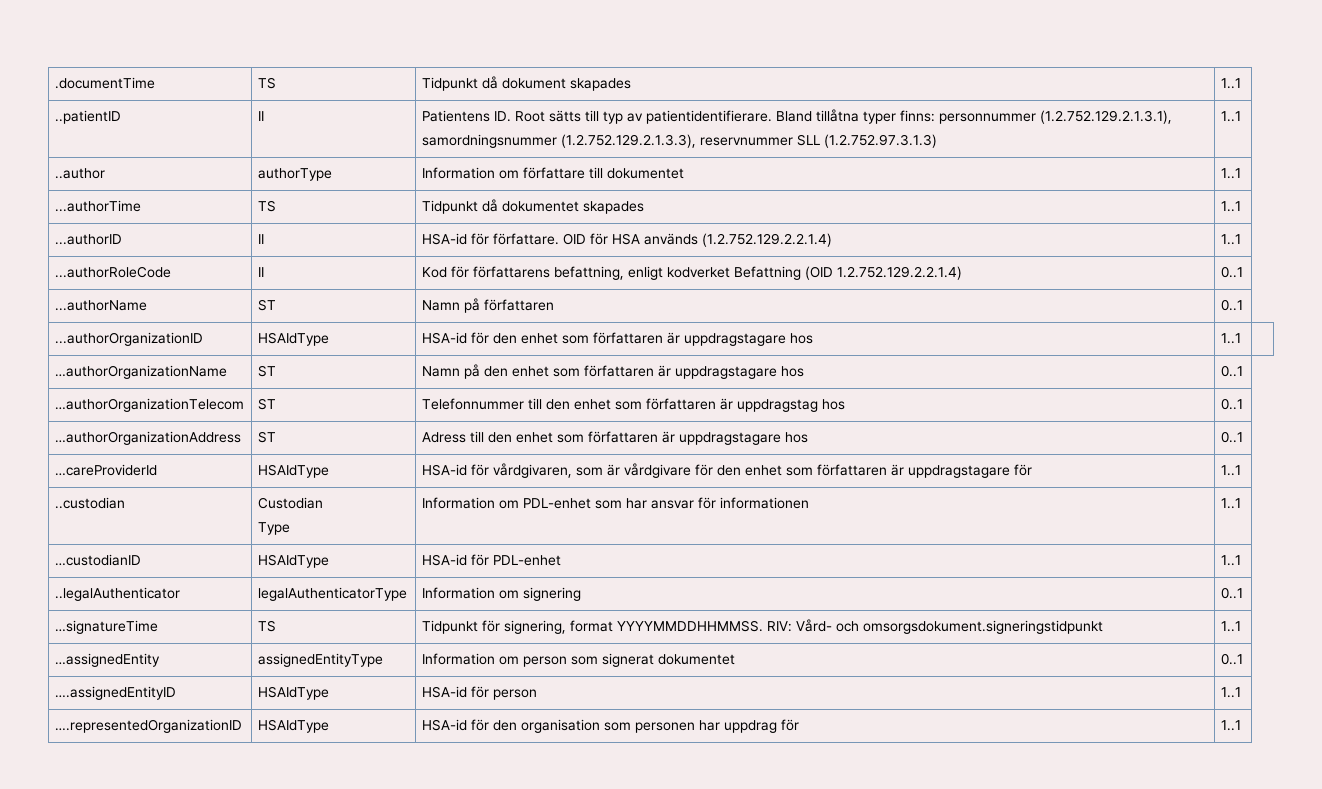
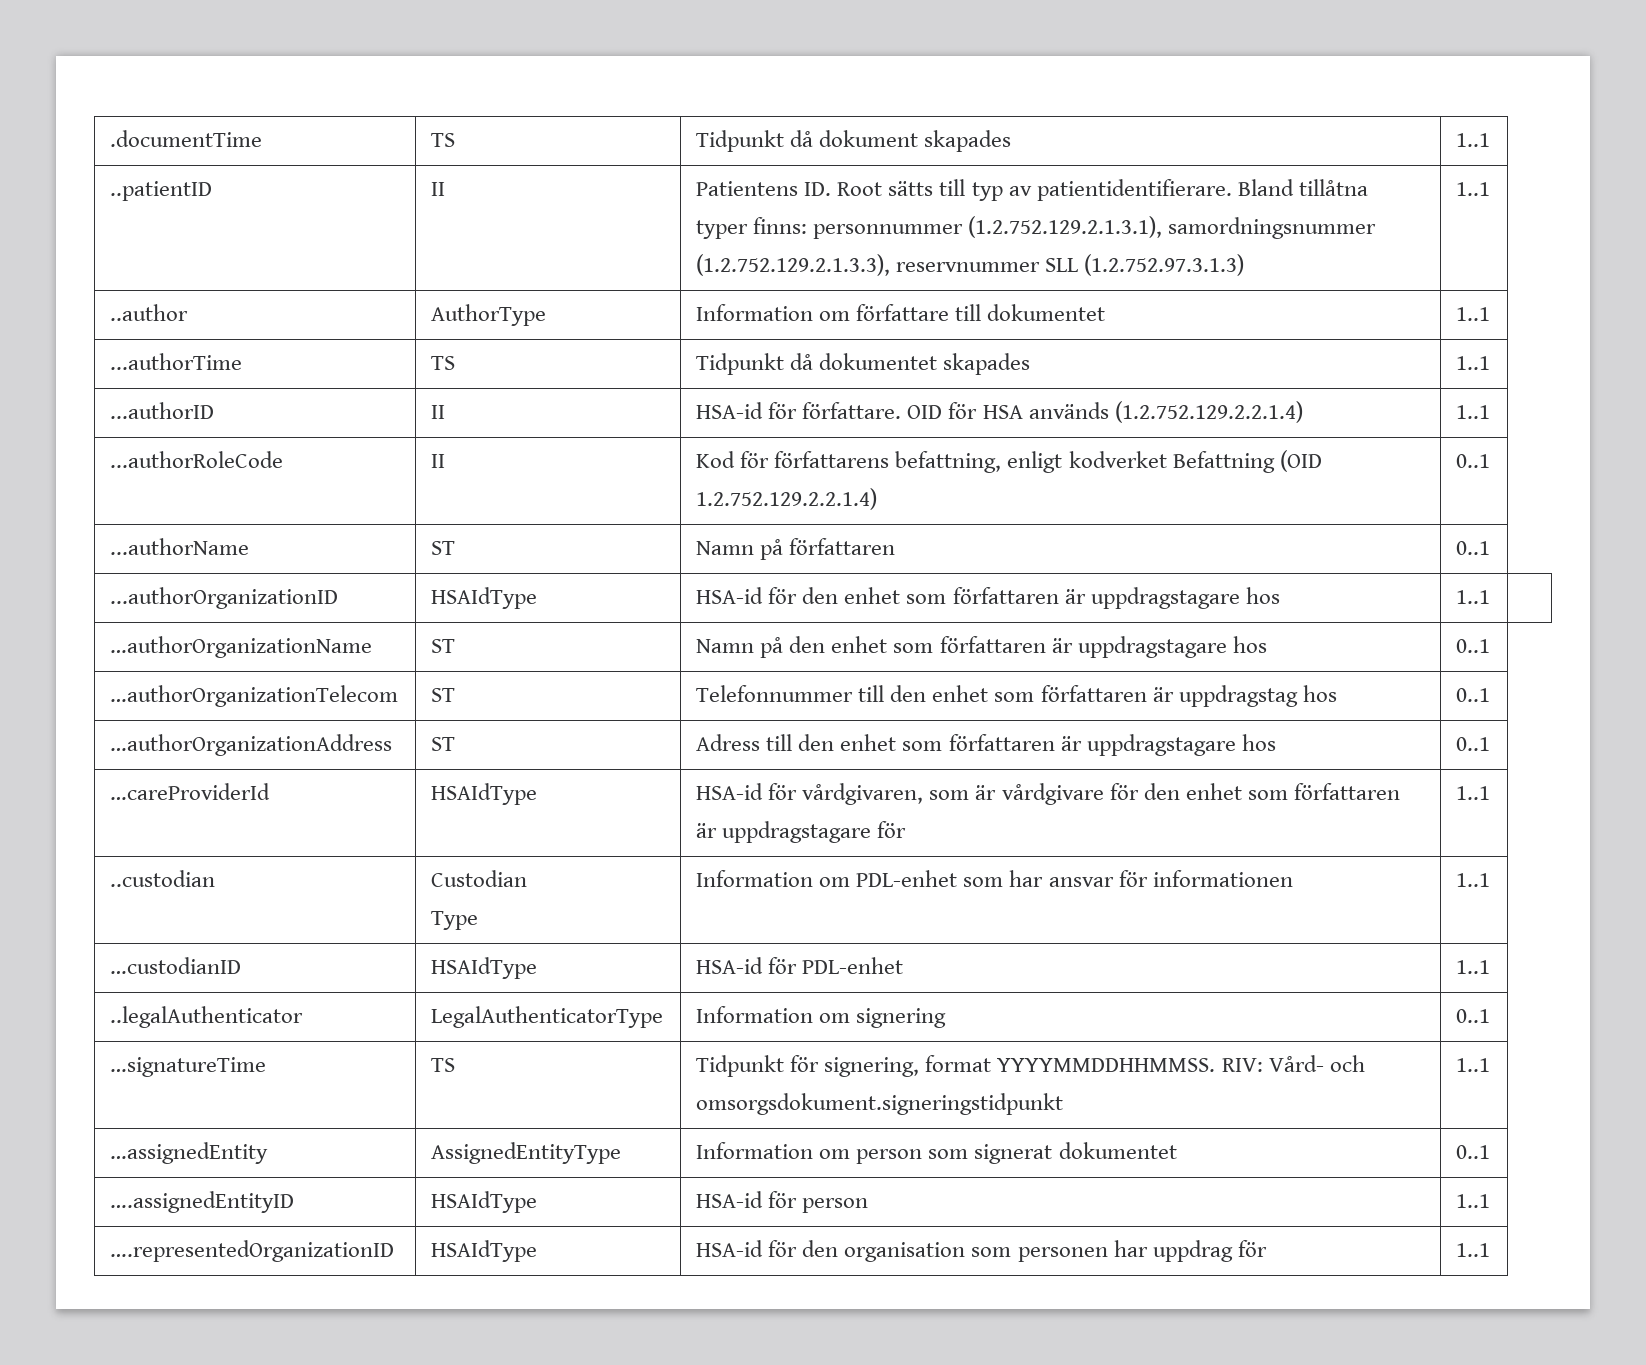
- ..author | authorType | Information om författare till dokumentet | 1..1
+ ..author | AuthorType | Information om författare till dokumentet | 1..1
- ..legalAuthenticator | legalAuthenticatorType | Information om signering | 0..1
+ ..legalAuthenticator | LegalAuthenticatorType | Information om signering | 0..1
- …assignedEntity | assignedEntityType | Information om person som signerat dokumentet | 0..1
+ …assignedEntity | AssignedEntityType | Information om person som signerat dokumentet | 0..1

